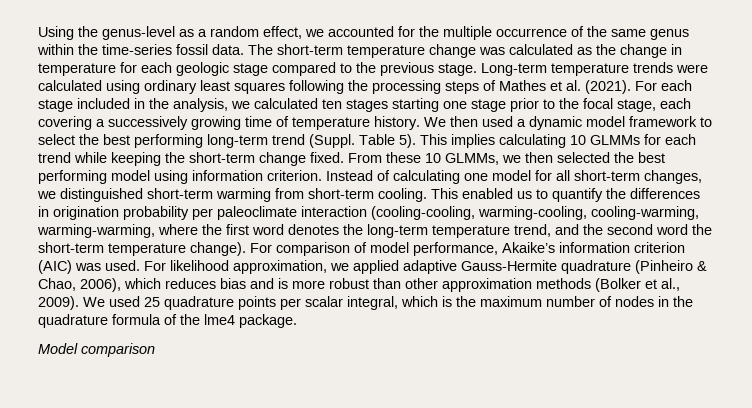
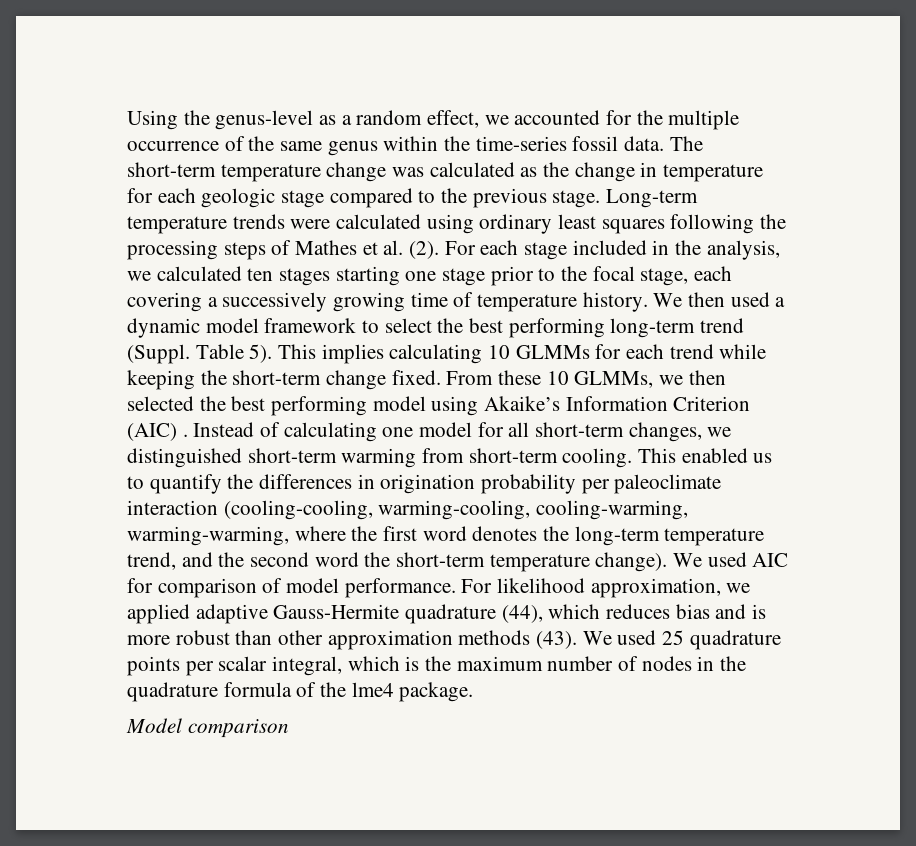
- Long-term temperature trends were calculated using ordinary least squares following the processing steps of Mathes et al. (2021).
+ Long-term temperature trends were calculated using ordinary least squares following the processing steps of Mathes et al. (2).
- From these 10 GLMMs, we then selected the best performing model using information criterion.
+ From these 10 GLMMs, we then selected the best performing model using Akaike’s Information Criterion (AIC) .
- For comparison of model performance, Akaike’s information criterion (AIC) was used.
+ We used AIC for comparison of model performance.
- For likelihood approximation, we applied adaptive Gauss-Hermite quadrature (Pinheiro & Chao, 2006), which reduces bias and is more robust than other approximation methods (Bolker et al., 2009).
+ For likelihood approximation, we applied adaptive Gauss-Hermite quadrature (44), which reduces bias and is more robust than other approximation methods (43).

